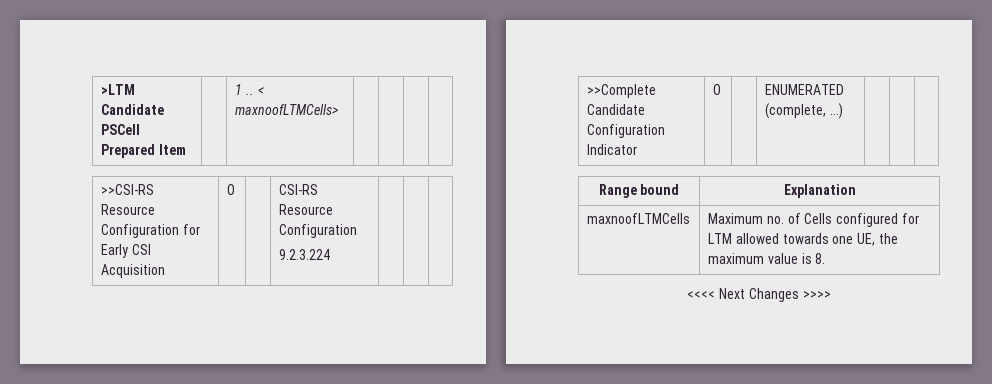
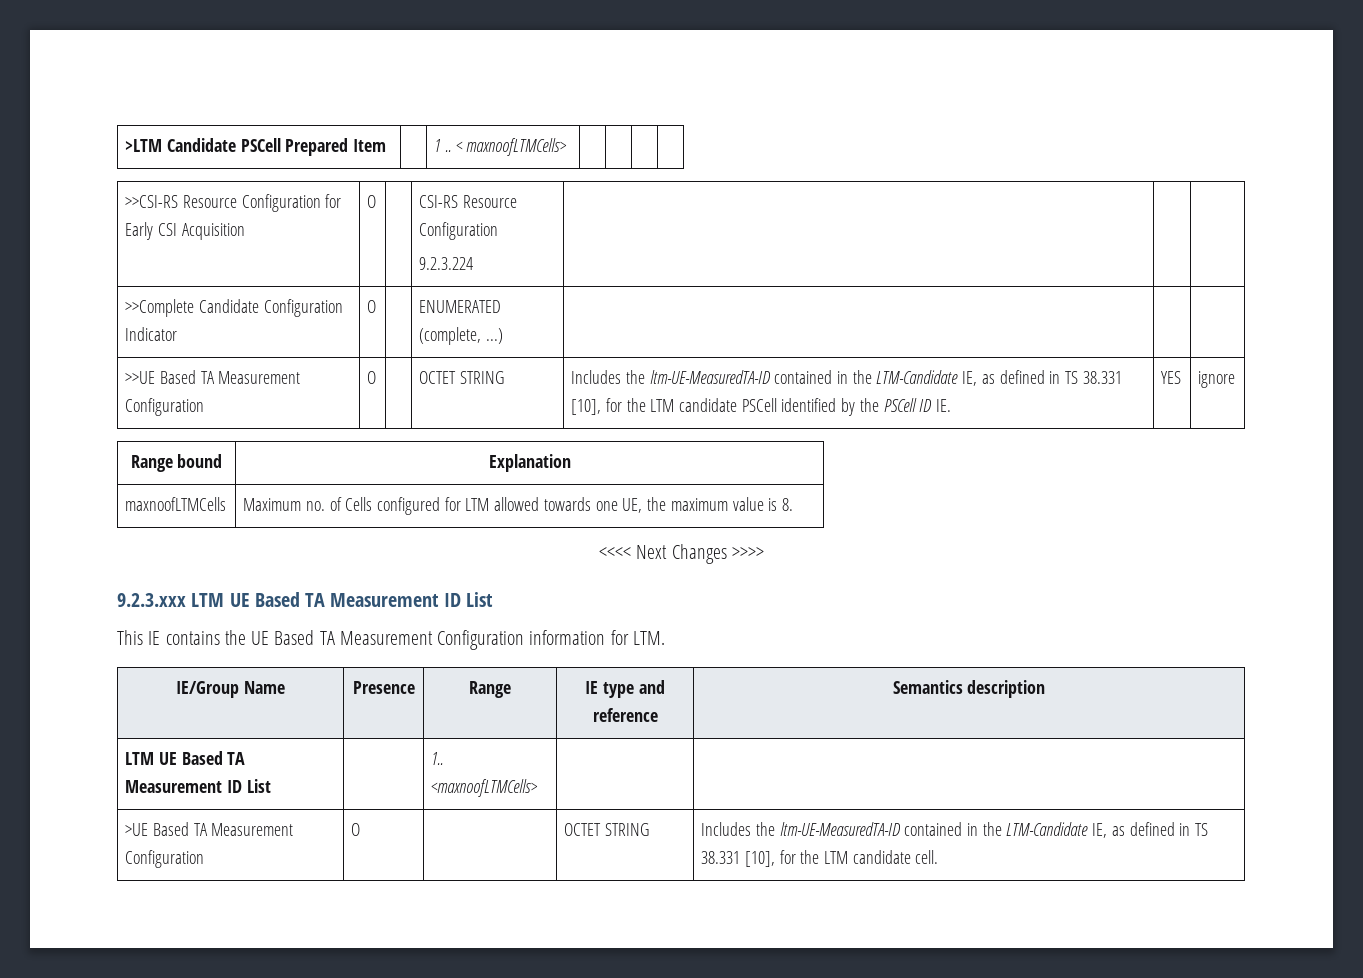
+ >>UE Based TA Measurement Configuration | O | | OCTET STRING | Includes the ltm-UE-MeasuredTA-ID contained in the LTM-Candidate IE, as defined in TS 38.331 [10], for the LTM candidate PSCell identified by the PSCell ID IE. | YES | ignore
+ 9.2.3.xxx LTM UE Based TA Measurement ID List
+ This IE contains the UE Based TA Measurement Configuration information for LTM.
+ IE/Group Name | Presence | Range | IE type and reference | Semantics description
+ LTM UE Based TA Measurement ID List | | 1.. <maxnoofLTMCells> | |
+ >UE Based TA Measurement Configuration | O | | OCTET STRING | Includes the ltm-UE-MeasuredTA-ID contained in the LTM-Candidate IE, as defined in TS 38.331 [10], for the LTM candidate cell.

